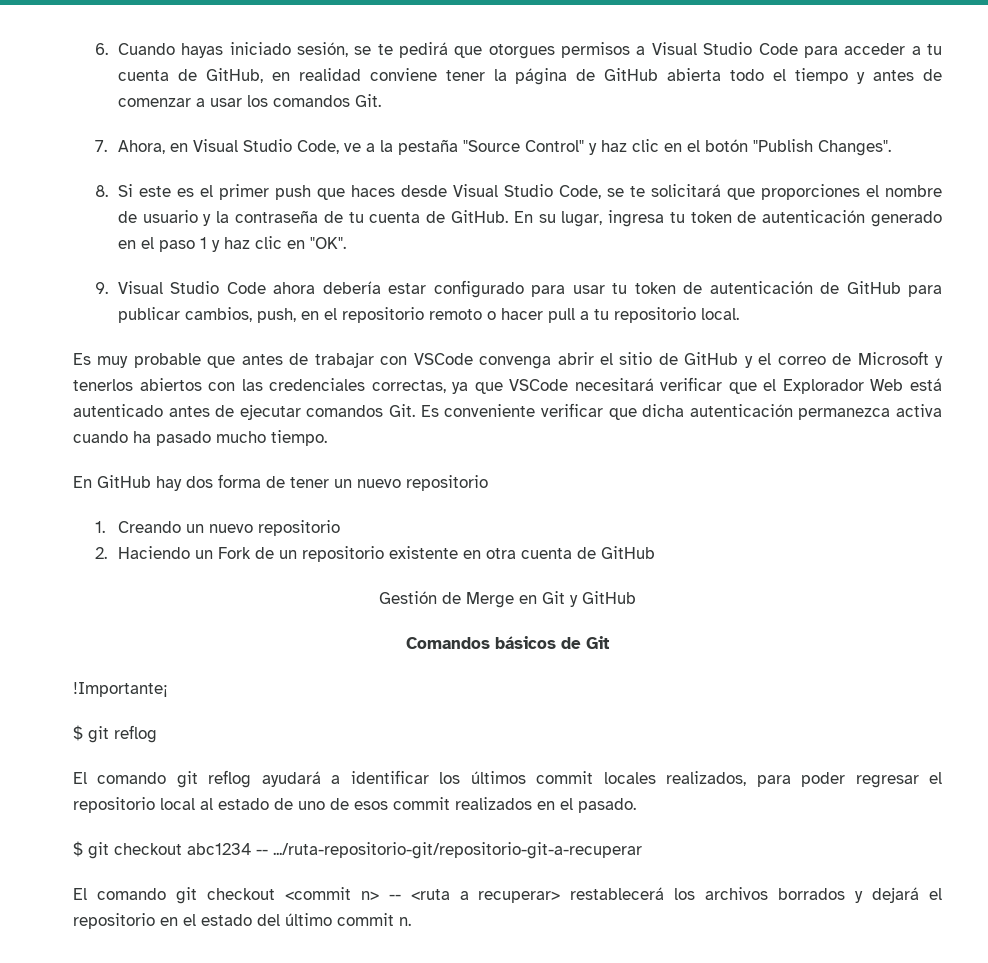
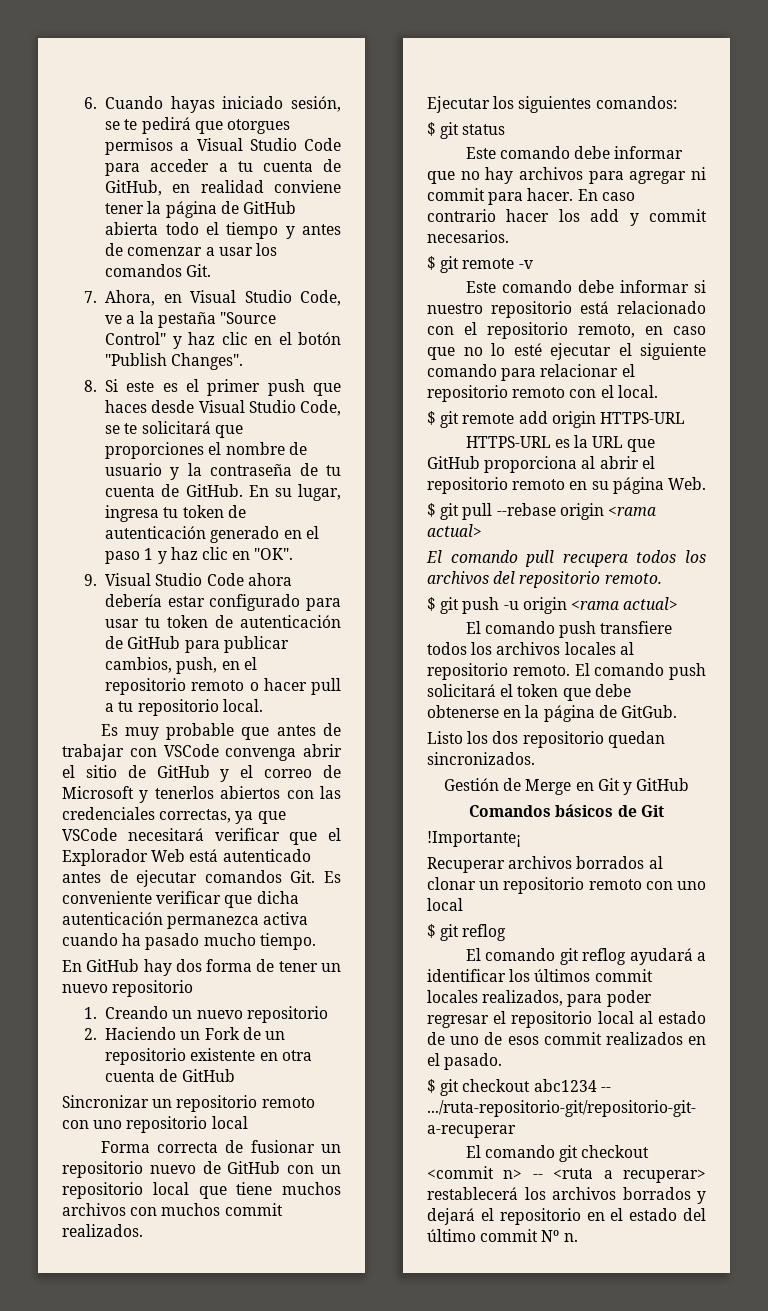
+ Sincronizar un repositorio remoto con uno repositorio local
+ Forma correcta de fusionar un repositorio nuevo de GitHub con un repositorio local que tiene muchos archivos con muchos commit realizados.
+ Ejecutar los siguientes comandos:
+ $ git status
+ Este comando debe informar que no hay archivos para agregar ni commit para hacer. En caso contrario hacer los add y commit necesarios.
+ $ git remote -v
+ Este comando debe informar si nuestro repositorio está relacionado con el repositorio remoto, en caso que no lo esté ejecutar el siguiente comando para relacionar el repositorio remoto con el local.
+ $ git remote add origin HTTPS-URL
+ HTTPS-URL es la URL que GitHub proporciona al abrir el repositorio remoto en su página Web.
+ $ git pull --rebase origin <rama actual>
+ El comando pull recupera todos los archivos del repositorio remoto.
+ $ git push -u origin <rama actual>
+ El comando push transfiere todos los archivos locales al repositorio remoto. El comando push solicitará el token que debe obtenerse en la página de GitGub.
+ Listo los dos repositorio quedan sincronizados.
+ Recuperar archivos borrados al clonar un repositorio remoto con uno local
- El comando git checkout <commit n> -- <ruta a recuperar> restablecerá los archivos borrados y dejará el repositorio en el estado del último commit n.
+ El comando git checkout <commit n> -- <ruta a recuperar> restablecerá los archivos borrados y dejará el repositorio en el estado del último commit Nº n.

